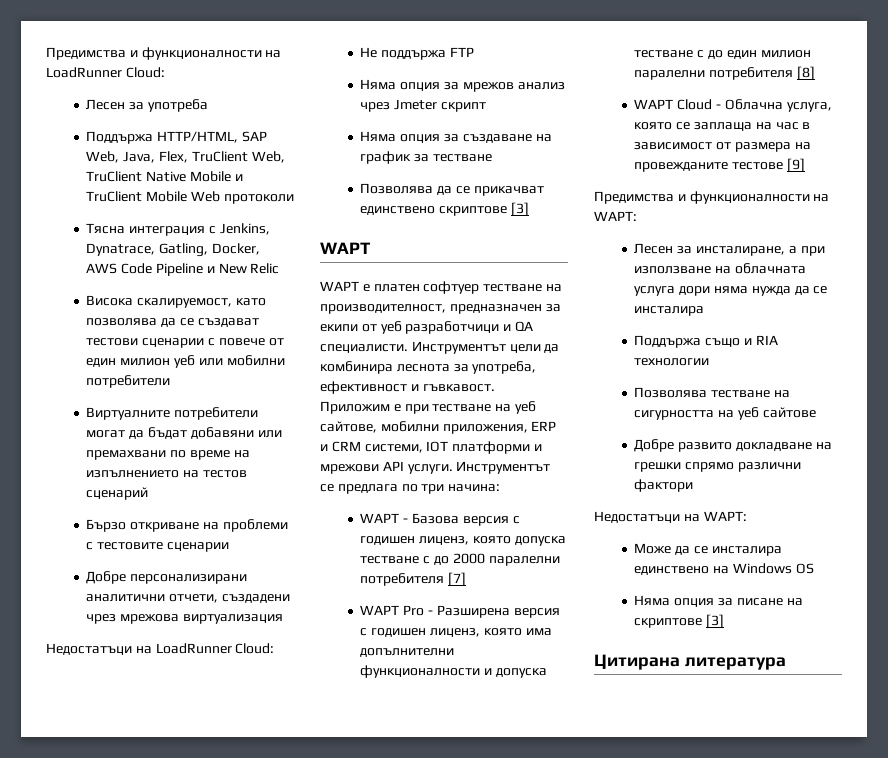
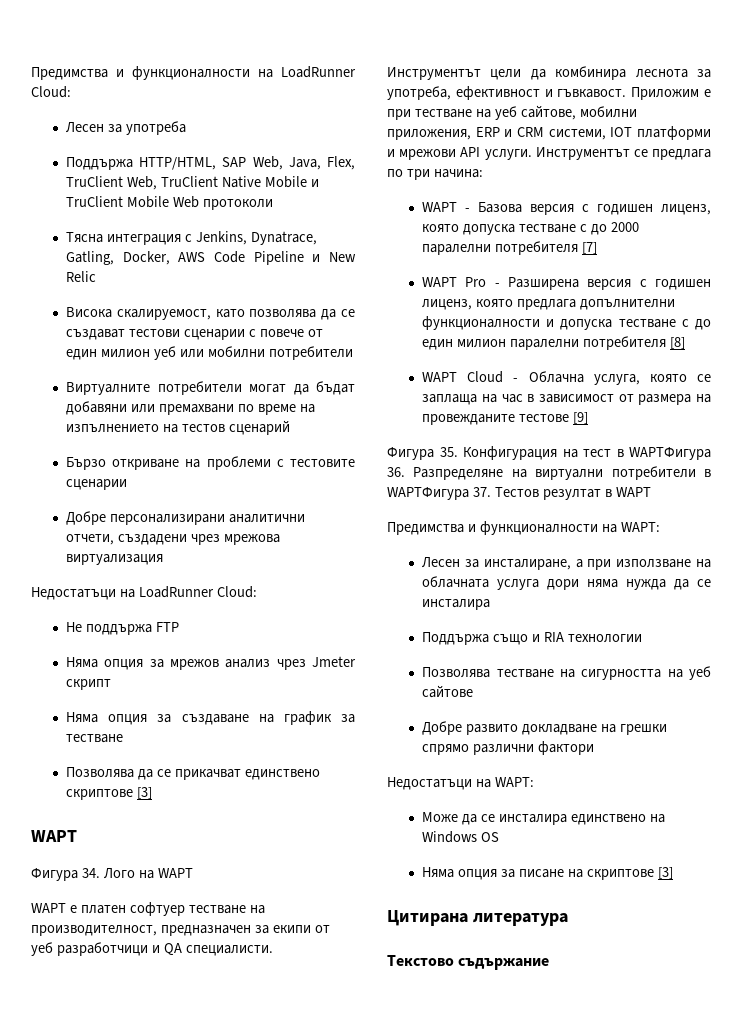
+ Фигура 34. Лого на WAPT
- WAPT Pro - Разширена версия с годишен лиценз, която има допълнителни функционалности и допуска тестване с до един милион паралелни потребителя [8]
+ WAPT Pro - Разширена версия с годишен лиценз, която предлага допълнителни функционалности и допуска тестване с до един милион паралелни потребителя [8]
+ Фигура 35. Конфигурация на тест в WAPTФигура 36. Разпределяне на виртуални потребители в WAPTФигура 37. Тестов резултат в WAPT
+ Текстово съдържание

